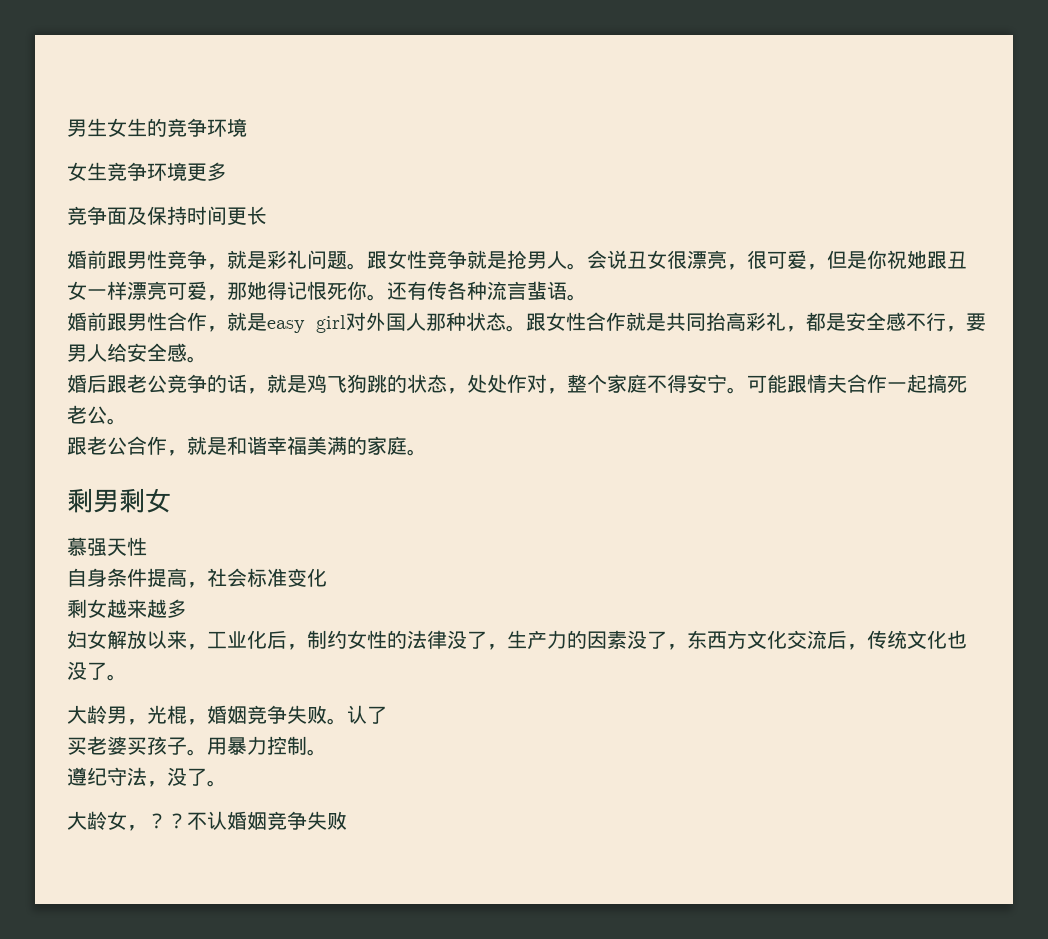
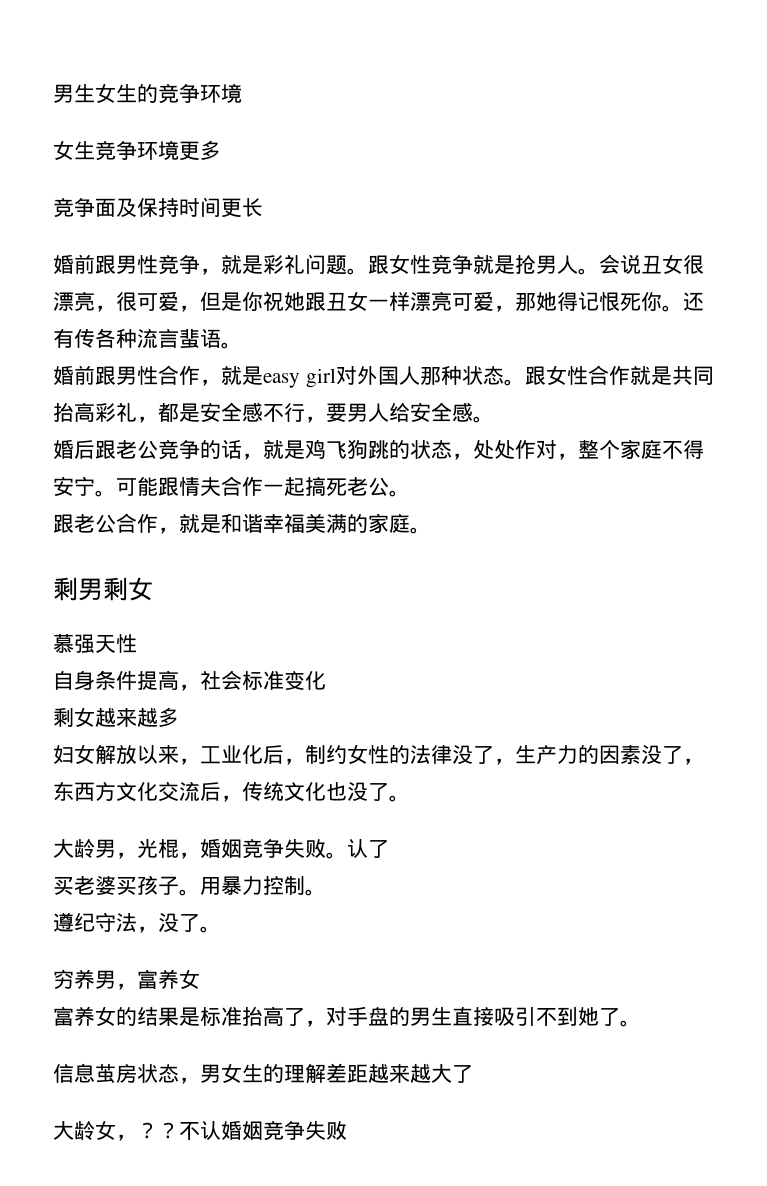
+ 穷养男，富养女
+ 富养女的结果是标准抬高了，对手盘的男生直接吸引不到她了。
+ 信息茧房状态，男女生的理解差距越来越大了

